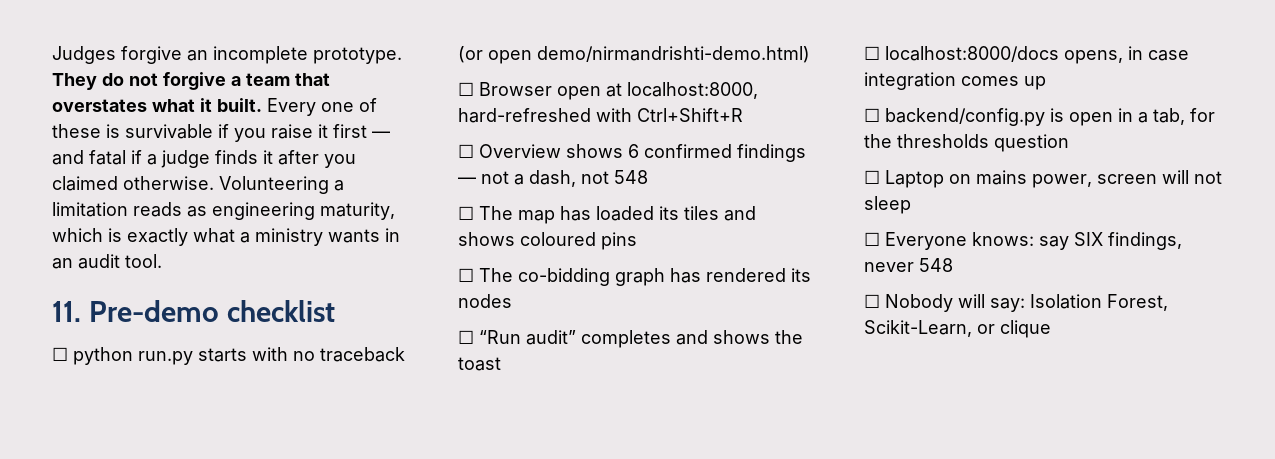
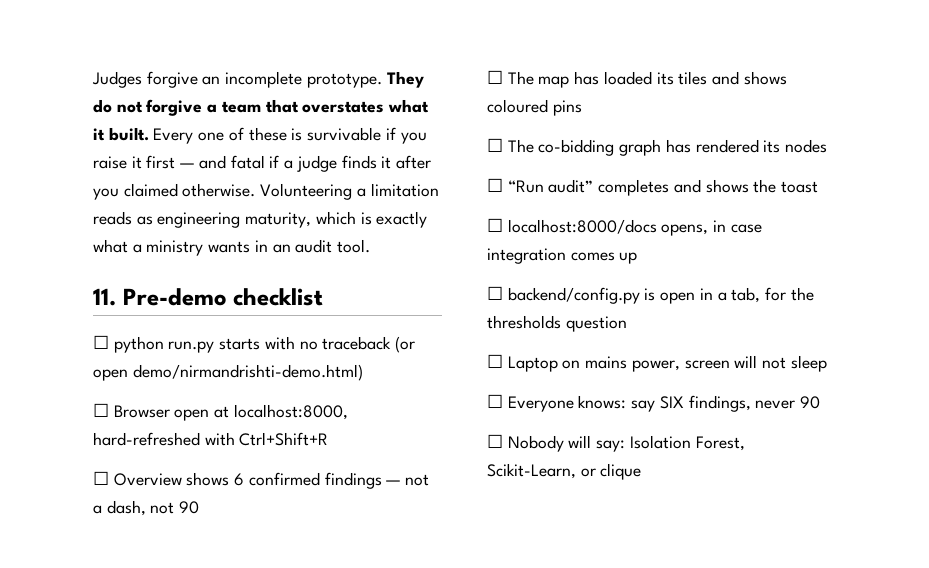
- ☐ Overview shows 6 confirmed findings — not a dash, not 548
+ ☐ Overview shows 6 confirmed findings — not a dash, not 90
- ☐ Everyone knows: say SIX findings, never 548
+ ☐ Everyone knows: say SIX findings, never 90

